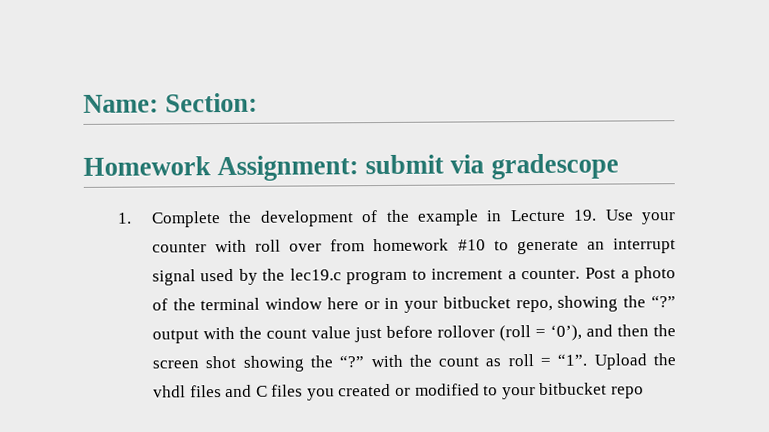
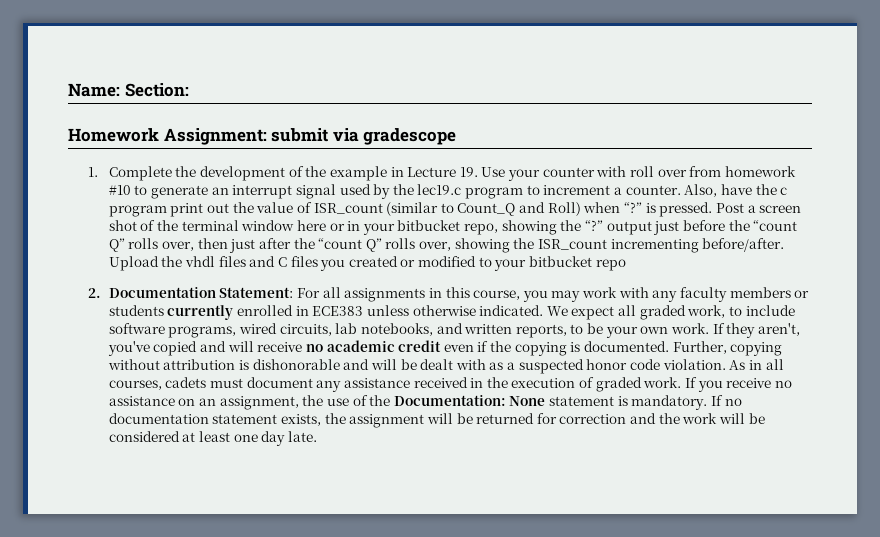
- Post a photo of the terminal window here or in your bitbucket repo, showing the “?” output with the count value just before rollover (roll = ‘0’), and then the screen shot showing the “?” with the count as roll = “1”.
+ Also, have the c program print out the value of ISR_count (similar to Count_Q and Roll) when “?” is pressed. Post a screen shot of the terminal window here or in your bitbucket repo, showing the “?” output just before the “count Q” rolls over, then just after the “count Q” rolls over, showing the ISR_count incrementing before/after.
+ 2. Documentation Statement: For all assignments in this course, you may work with any faculty members or students currently enrolled in ECE383 unless otherwise indicated. We expect all graded work, to include software programs, wired circuits, lab notebooks, and written reports, to be your own work. If they aren't, you've copied and will receive no academic credit even if the copying is documented. Further, copying without attribution is dishonorable and will be dealt with as a suspected honor code violation. As in all courses, cadets must document any assistance received in the execution of graded work. If you receive no assistance on an assignment, the use of the Documentation: None statement is mandatory. If no documentation statement exists, the assignment will be returned for correction and the work will be considered at least one day late.

